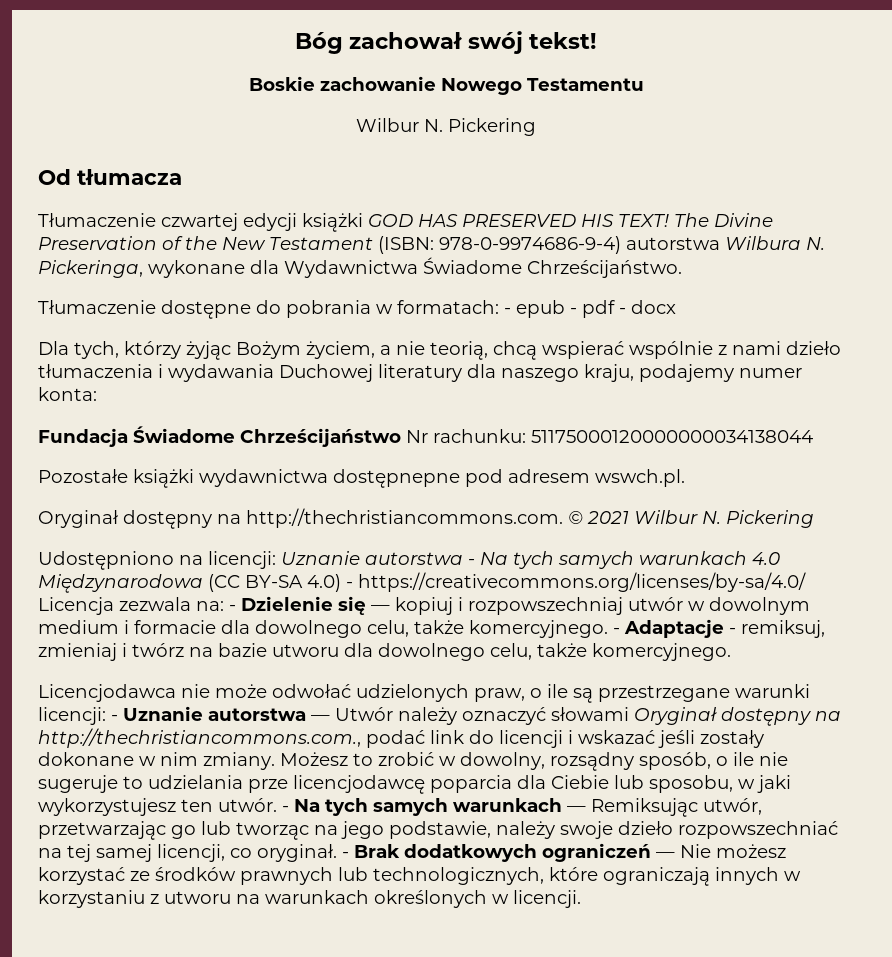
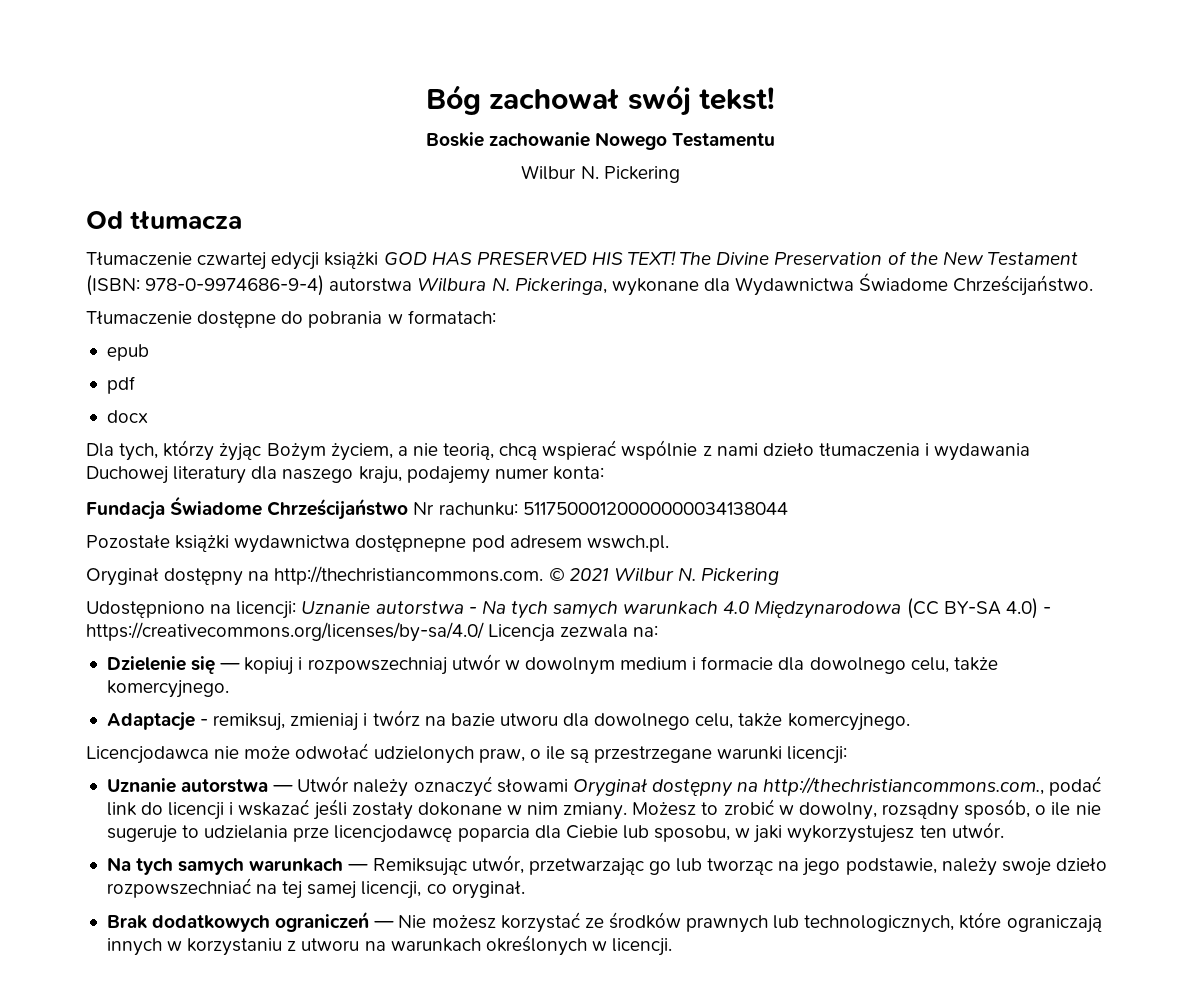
- Tłumaczenie dostępne do pobrania w formatach: - epub - pdf - docx
+ Tłumaczenie dostępne do pobrania w formatach:
+ epub
+ pdf
+ docx
- Udostępniono na licencji: Uznanie autorstwa - Na tych samych warunkach 4.0 Międzynarodowa (CC BY-SA 4.0) - https://creativecommons.org/licenses/by-sa/4.0/ Licencja zezwala na: - Dzielenie się — kopiuj i rozpowszechniaj utwór w dowolnym medium i formacie dla dowolnego celu, także komercyjnego. - Adaptacje - remiksuj, zmieniaj i twórz na bazie utworu dla dowolnego celu, także komercyjnego.
+ Udostępniono na licencji: Uznanie autorstwa - Na tych samych warunkach 4.0 Międzynarodowa (CC BY-SA 4.0) - https://creativecommons.org/licenses/by-sa/4.0/ Licencja zezwala na:
+ Dzielenie się — kopiuj i rozpowszechniaj utwór w dowolnym medium i formacie dla dowolnego celu, także komercyjnego.
+ Adaptacje - remiksuj, zmieniaj i twórz na bazie utworu dla dowolnego celu, także komercyjnego.
- Licencjodawca nie może odwołać udzielonych praw, o ile są przestrzegane warunki licencji: - Uznanie autorstwa — Utwór należy oznaczyć słowami Oryginał dostępny na http://thechristiancommons.com., podać link do licencji i wskazać jeśli zostały dokonane w nim zmiany.
+ Licencjodawca nie może odwołać udzielonych praw, o ile są przestrzegane warunki licencji:
+ Uznanie autorstwa — Utwór należy oznaczyć słowami Oryginał dostępny na http://thechristiancommons.com., podać link do licencji i wskazać jeśli zostały dokonane w nim zmiany.
- Możesz to zrobić w dowolny, rozsądny sposób, o ile nie sugeruje to udzielania prze licencjodawcę poparcia dla Ciebie lub sposobu, w jaki wykorzystujesz ten utwór. - Na tych samych warunkach — Remiksując utwór, przetwarzając go lub tworząc na jego podstawie, należy swoje dzieło rozpowszechniać na tej samej licencji, co oryginał. - Brak dodatkowych ograniczeń — Nie możesz korzystać ze środków prawnych lub technologicznych, które ograniczają innych w korzystaniu z utworu na warunkach określonych w licencji.
+ Możesz to zrobić w dowolny, rozsądny sposób, o ile nie sugeruje to udzielania prze licencjodawcę poparcia dla Ciebie lub sposobu, w jaki wykorzystujesz ten utwór.
+ Na tych samych warunkach — Remiksując utwór, przetwarzając go lub tworząc na jego podstawie, należy swoje dzieło rozpowszechniać na tej samej licencji, co oryginał.
+ Brak dodatkowych ograniczeń — Nie możesz korzystać ze środków prawnych lub technologicznych, które ograniczają innych w korzystaniu z utworu na warunkach określonych w licencji.

